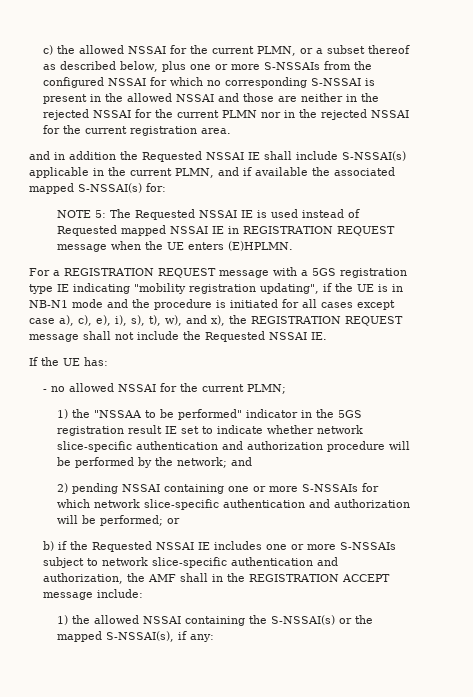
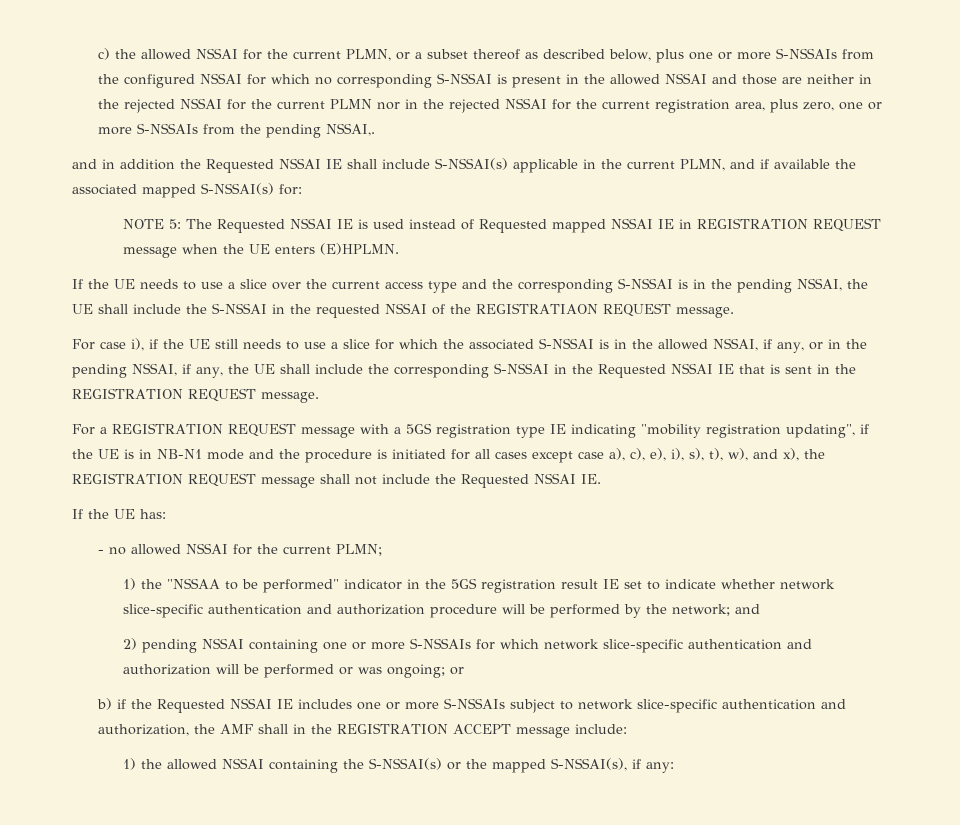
- c) the allowed NSSAI for the current PLMN, or a subset thereof as described below, plus one or more S-NSSAIs from the configured NSSAI for which no corresponding S-NSSAI is present in the allowed NSSAI and those are neither in the rejected NSSAI for the current PLMN nor in the rejected NSSAI for the current registration area.
+ c) the allowed NSSAI for the current PLMN, or a subset thereof as described below, plus one or more S-NSSAIs from the configured NSSAI for which no corresponding S-NSSAI is present in the allowed NSSAI and those are neither in the rejected NSSAI for the current PLMN nor in the rejected NSSAI for the current registration area, plus zero, one or more S-NSSAIs from the pending NSSAI,.
+ If the UE needs to use a slice over the current access type and the corresponding S-NSSAI is in the pending NSSAI, the UE shall include the S-NSSAI in the requested NSSAI of the REGISTRATIAON REQUEST message.
+ For case i), if the UE still needs to use a slice for which the associated S-NSSAI is in the allowed NSSAI, if any, or in the pending NSSAI, if any, the UE shall include the corresponding S-NSSAI in the Requested NSSAI IE that is sent in the REGISTRATION REQUEST message.
- 2) pending NSSAI containing one or more S-NSSAIs for which network slice-specific authentication and authorization will be performed; or
+ 2) pending NSSAI containing one or more S-NSSAIs for which network slice-specific authentication and authorization will be performed or was ongoing; or

